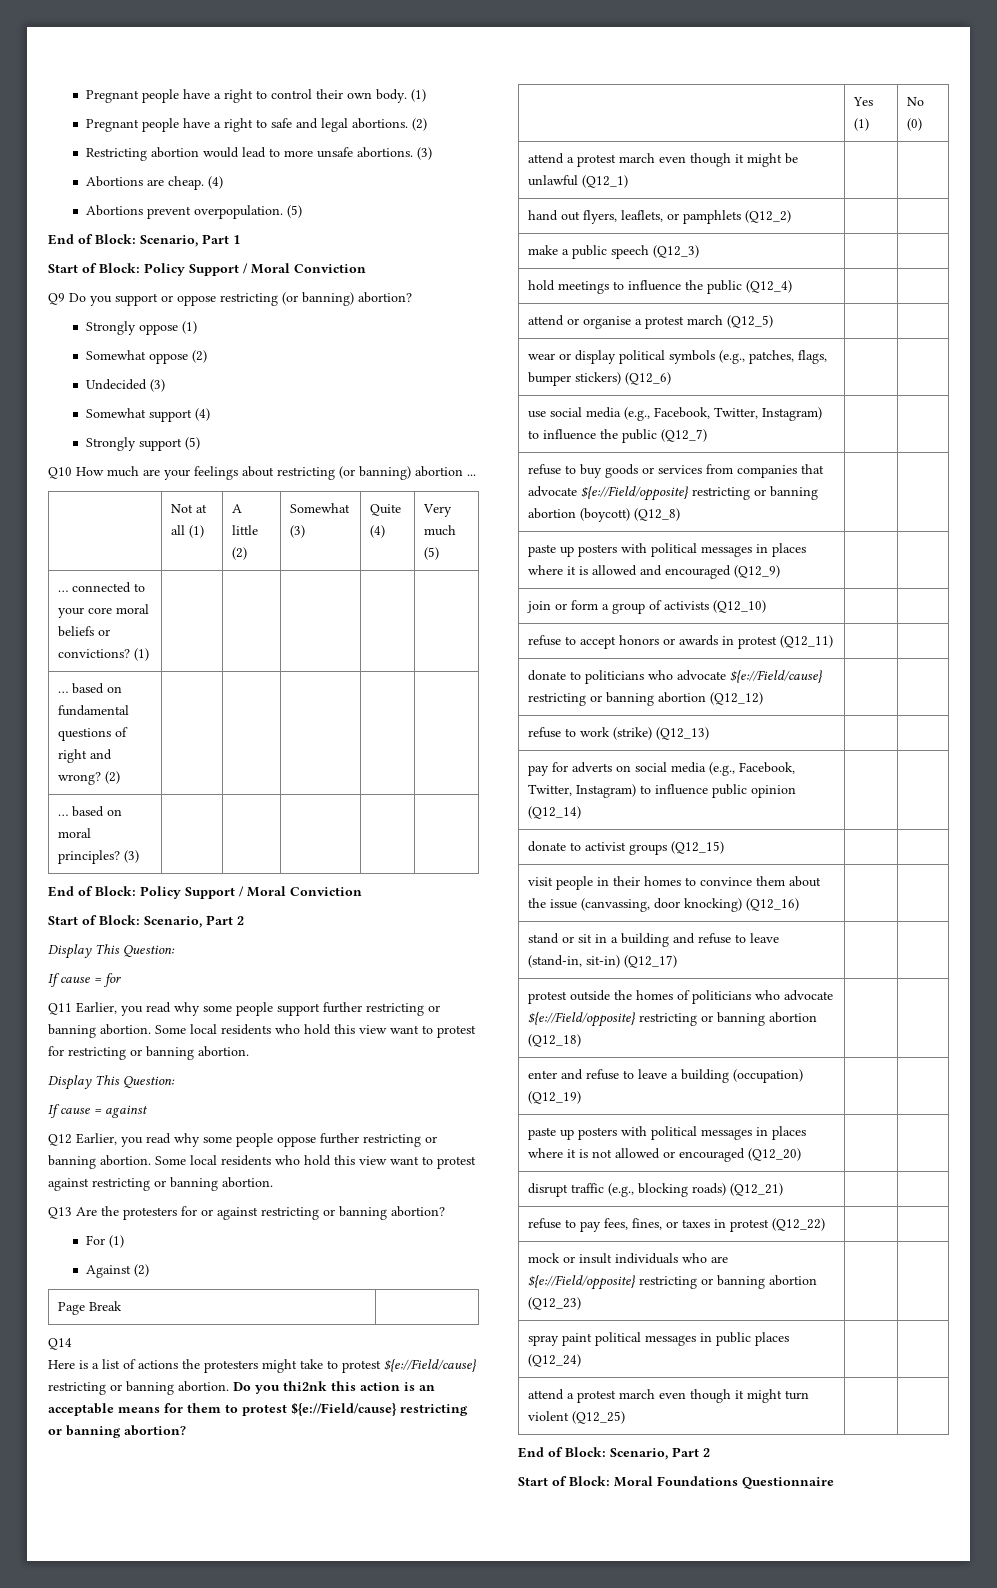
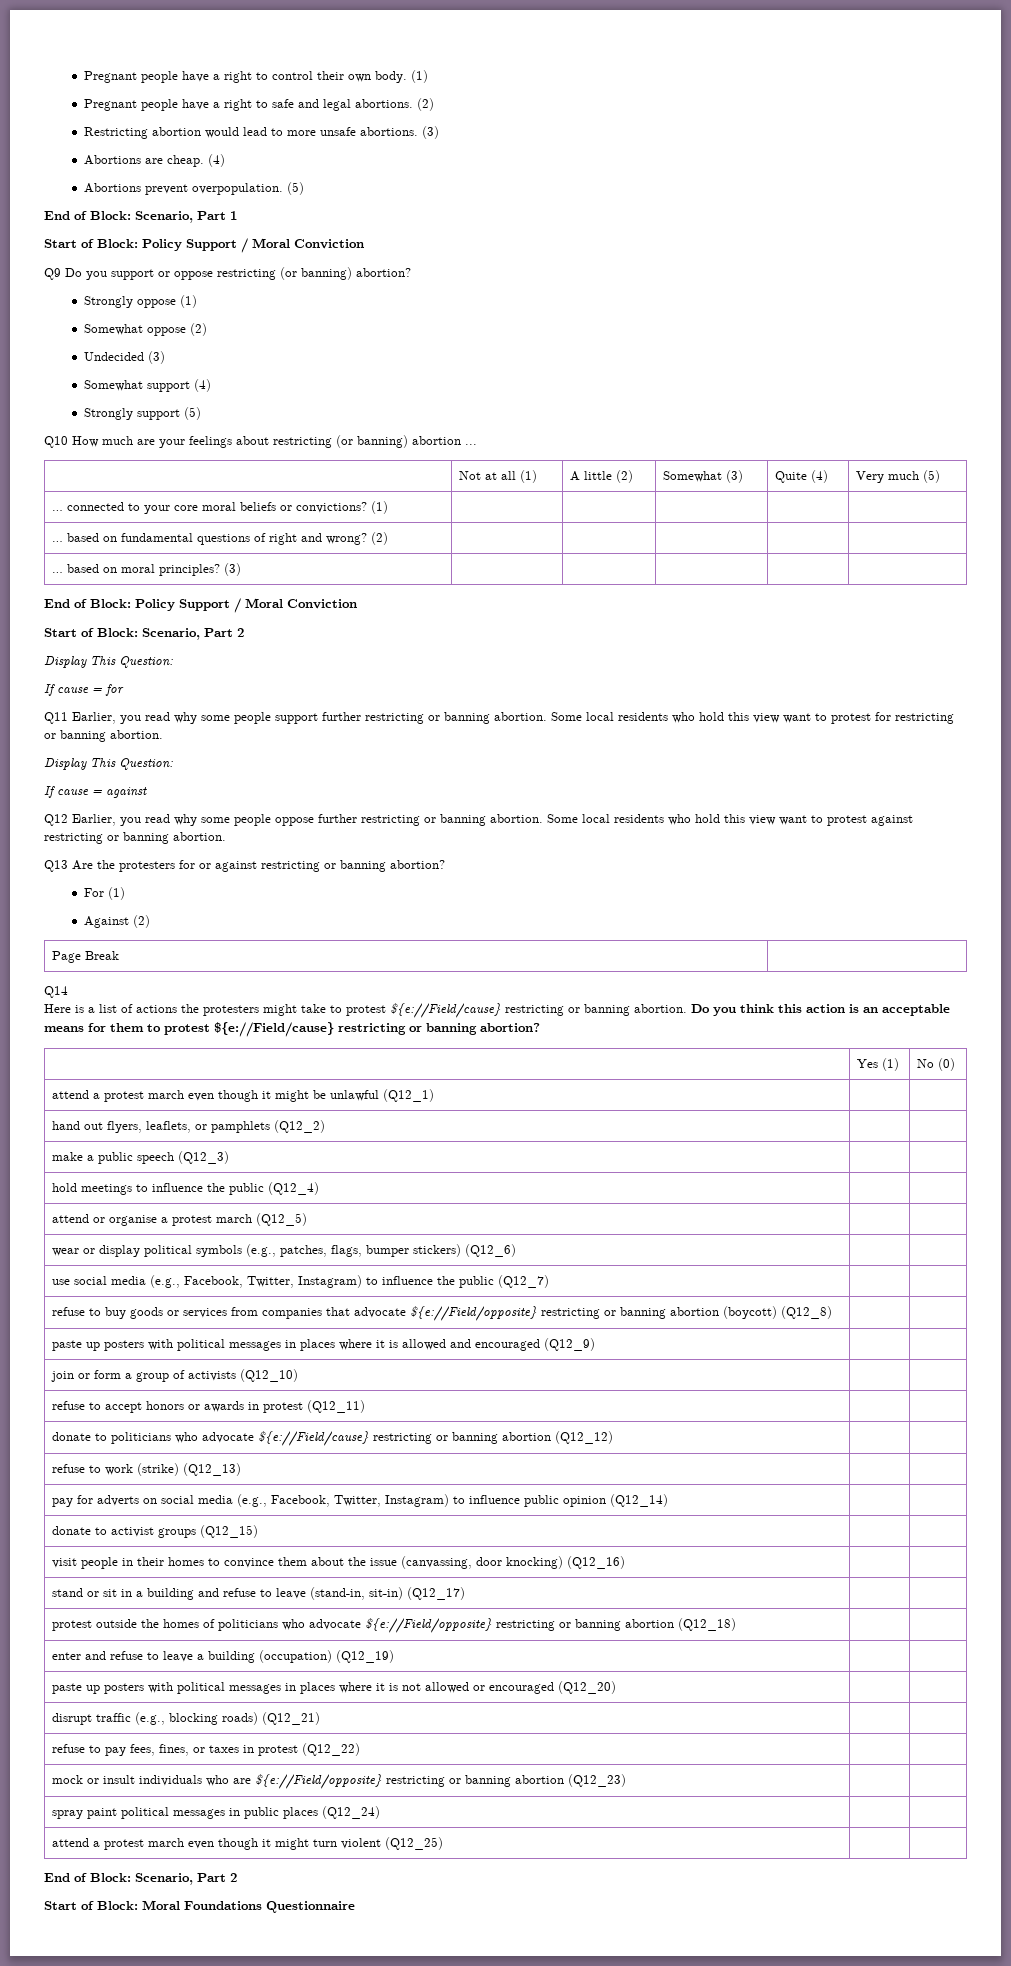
- Do you thi2nk this action is an acceptable means for them to protest ${e://Field/cause} restricting or banning abortion?
+ Do you think this action is an acceptable means for them to protest ${e://Field/cause} restricting or banning abortion?

